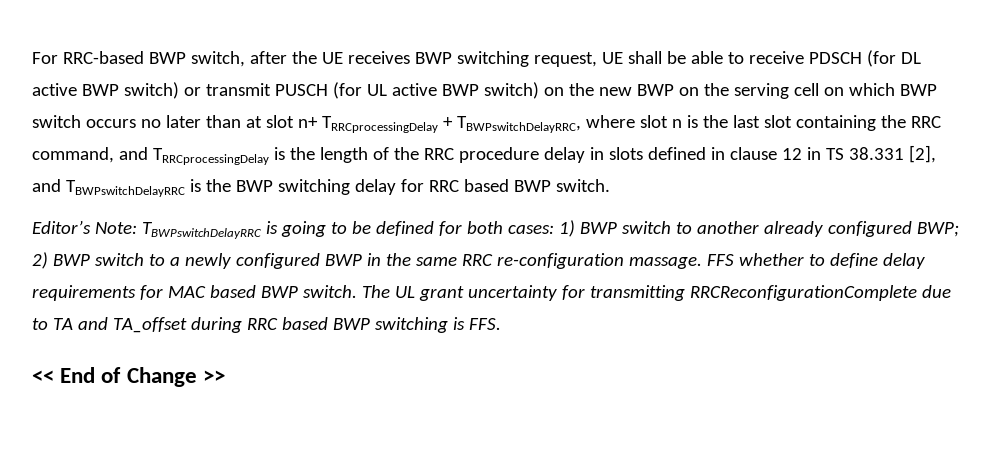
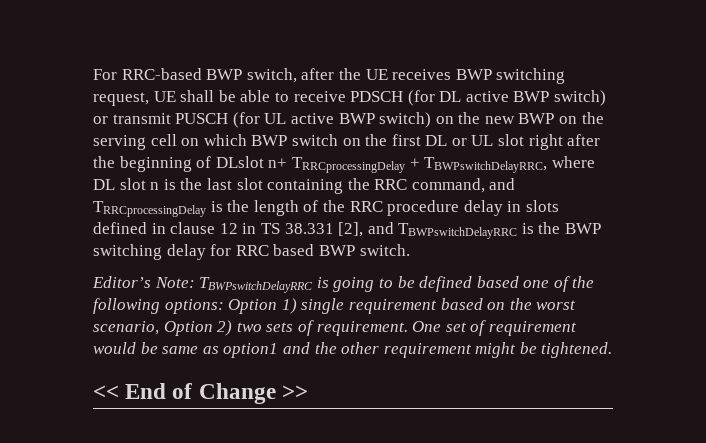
- For RRC-based BWP switch, after the UE receives BWP switching request, UE shall be able to receive PDSCH (for DL active BWP switch) or transmit PUSCH (for UL active BWP switch) on the new BWP on the serving cell on which BWP switch occurs no later than at slot n+ TRRCprocessingDelay + TBWPswitchDelayRRC, where slot n is the last slot containing the RRC command, and TRRCprocessingDelay is the length of the RRC procedure delay in slots defined in clause 12 in TS 38.331 [2], and TBWPswitchDelayRRC is the BWP switching delay for RRC based BWP switch.
+ For RRC-based BWP switch, after the UE receives BWP switching request, UE shall be able to receive PDSCH (for DL active BWP switch) or transmit PUSCH (for UL active BWP switch) on the new BWP on the serving cell on which BWP switch on the first DL or UL slot right after the beginning of DLslot n+ TRRCprocessingDelay + TBWPswitchDelayRRC, where DL slot n is the last slot containing the RRC command, and TRRCprocessingDelay is the length of the RRC procedure delay in slots defined in clause 12 in TS 38.331 [2], and TBWPswitchDelayRRC is the BWP switching delay for RRC based BWP switch.
- Editor’s Note: TBWPswitchDelayRRC is going to be defined for both cases: 1) BWP switch to another already configured BWP; 2) BWP switch to a newly configured BWP in the same RRC re-configuration massage. FFS whether to define delay requirements for MAC based BWP switch. The UL grant uncertainty for transmitting RRCReconfigurationComplete due to TA and TA_offset during RRC based BWP switching is FFS.
+ Editor’s Note: TBWPswitchDelayRRC is going to be defined based one of the following options: Option 1) single requirement based on the worst scenario, Option 2) two sets of requirement. One set of requirement would be same as option1 and the other requirement might be tightened.

